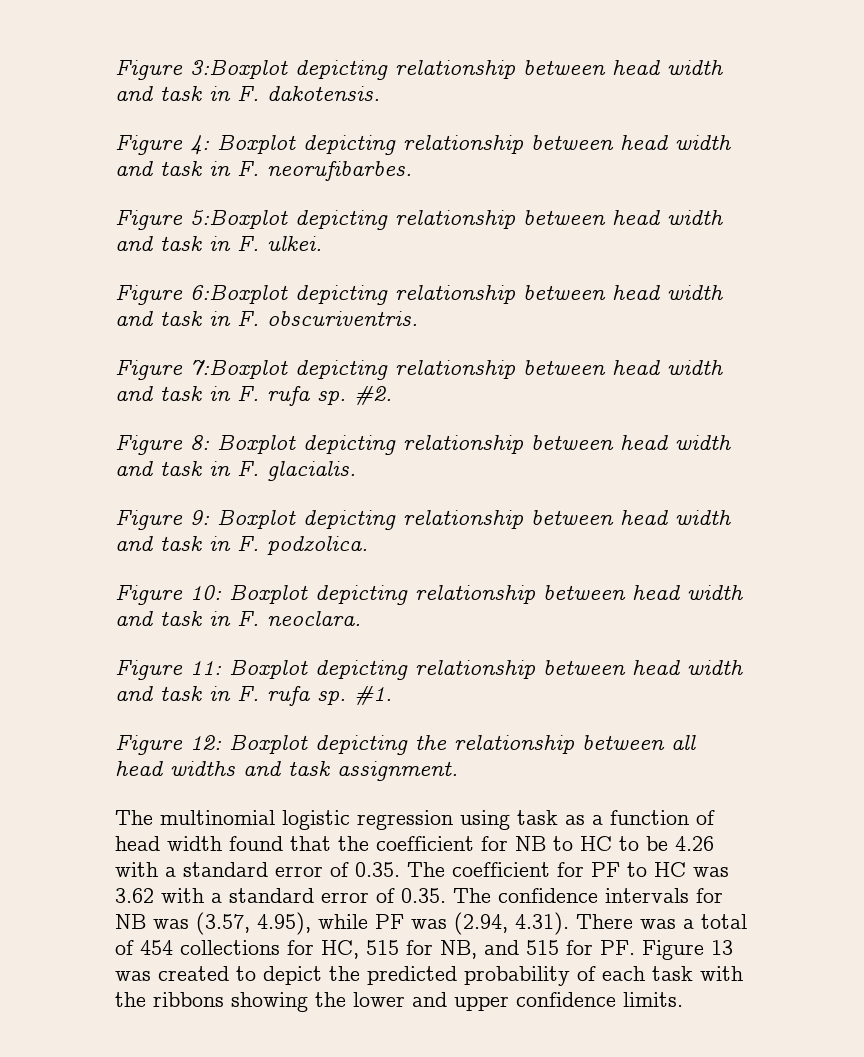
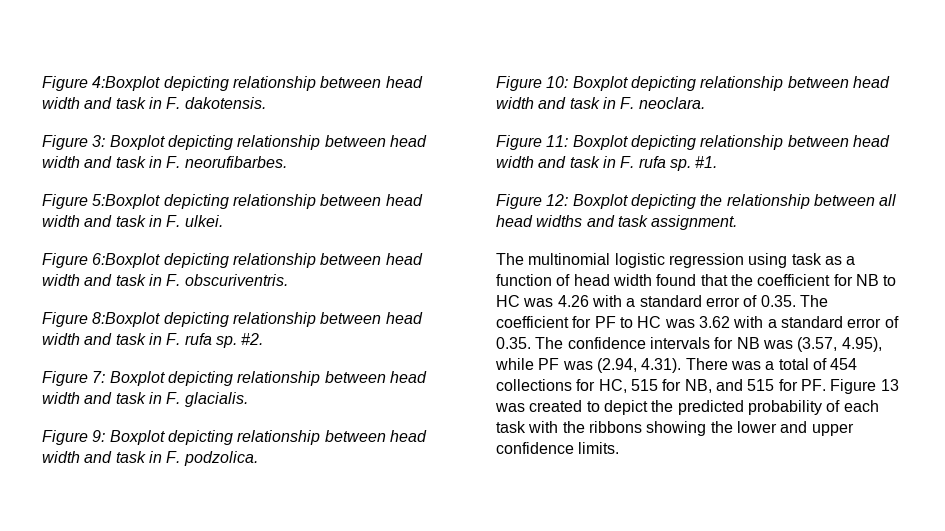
- Figure 3:Boxplot depicting relationship between head width and task in F. dakotensis.
+ Figure 4:Boxplot depicting relationship between head width and task in F. dakotensis.
- Figure 4: Boxplot depicting relationship between head width and task in F. neorufibarbes.
+ Figure 3: Boxplot depicting relationship between head width and task in F. neorufibarbes.
- Figure 7:Boxplot depicting relationship between head width and task in F. rufa sp.
+ Figure 8:Boxplot depicting relationship between head width and task in F. rufa sp.
- Figure 8: Boxplot depicting relationship between head width and task in F. glacialis.
+ Figure 7: Boxplot depicting relationship between head width and task in F. glacialis.
- The multinomial logistic regression using task as a function of head width found that the coefficient for NB to HC to be 4.26 with a standard error of 0.35. The coefficient for PF to HC was 3.62 with a standard error of 0.35. The confidence intervals for NB was (3.57, 4.95), while PF was (2.94, 4.31). There was a total of 454 collections for HC, 515 for NB, and 515 for PF. Figure 13 was created to depict the predicted probability of each task with the ribbons showing the lower and upper confidence limits.
+ The multinomial logistic regression using task as a function of head width found that the coefficient for NB to HC was 4.26 with a standard error of 0.35. The coefficient for PF to HC was 3.62 with a standard error of 0.35. The confidence intervals for NB was (3.57, 4.95), while PF was (2.94, 4.31). There was a total of 454 collections for HC, 515 for NB, and 515 for PF. Figure 13 was created to depict the predicted probability of each task with the ribbons showing the lower and upper confidence limits.

